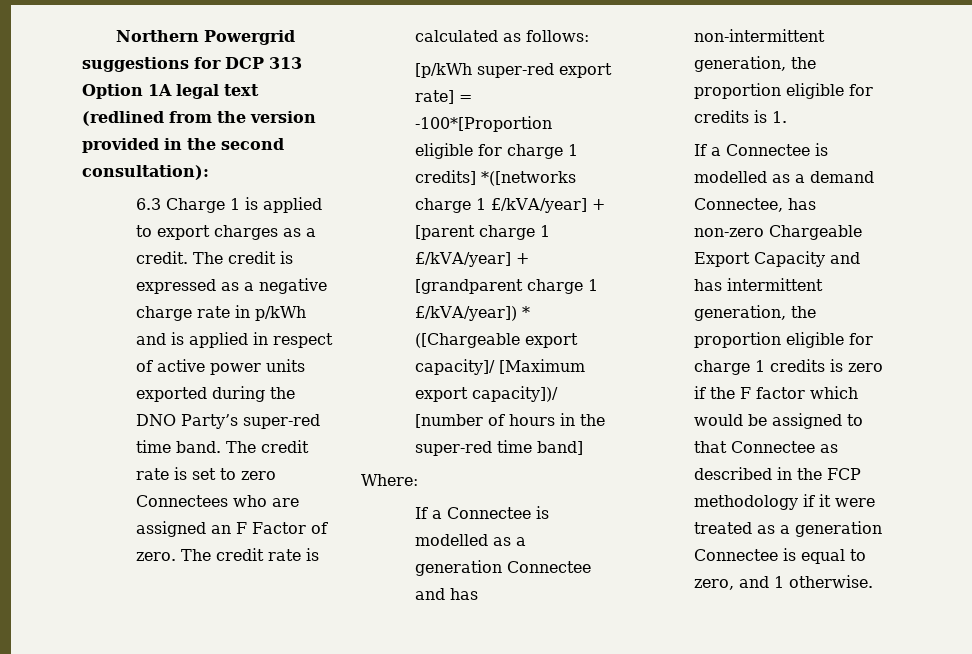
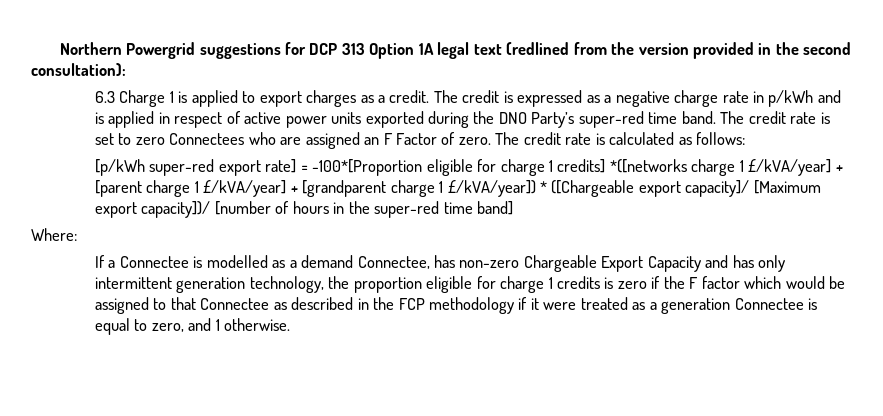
- If a Connectee is modelled as a generation Connectee and has non-intermittent generation, the proportion eligible for credits is 1.
- If a Connectee is modelled as a demand Connectee, has non-zero Chargeable Export Capacity and has intermittent generation, the proportion eligible for charge 1 credits is zero if the F factor which would be assigned to that Connectee as described in the FCP methodology if it were treated as a generation Connectee is equal to zero, and 1 otherwise.
+ If a Connectee is modelled as a demand Connectee, has non-zero Chargeable Export Capacity and has only intermittent generation technology, the proportion eligible for charge 1 credits is zero if the F factor which would be assigned to that Connectee as described in the FCP methodology if it were treated as a generation Connectee is equal to zero, and 1 otherwise.

